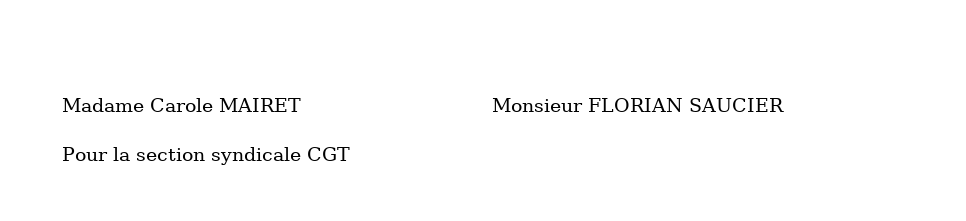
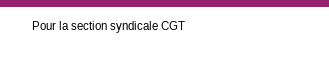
- Madame Carole MAIRET
- Monsieur FLORIAN SAUCIER

